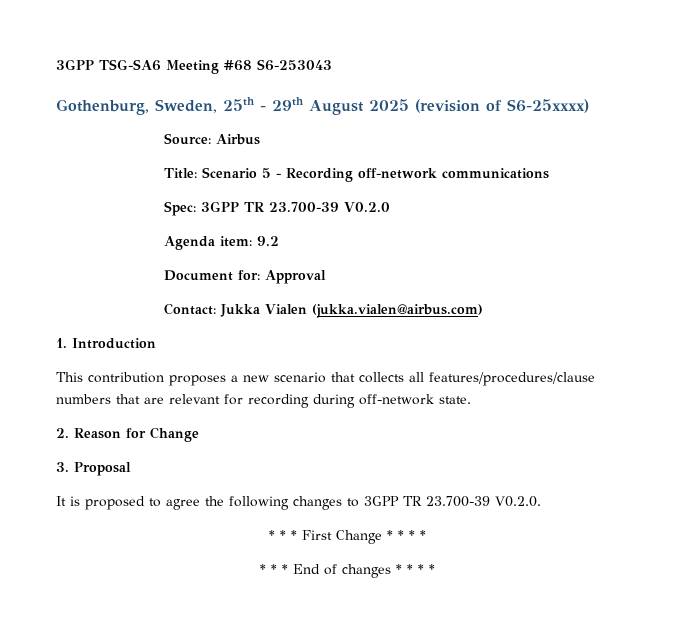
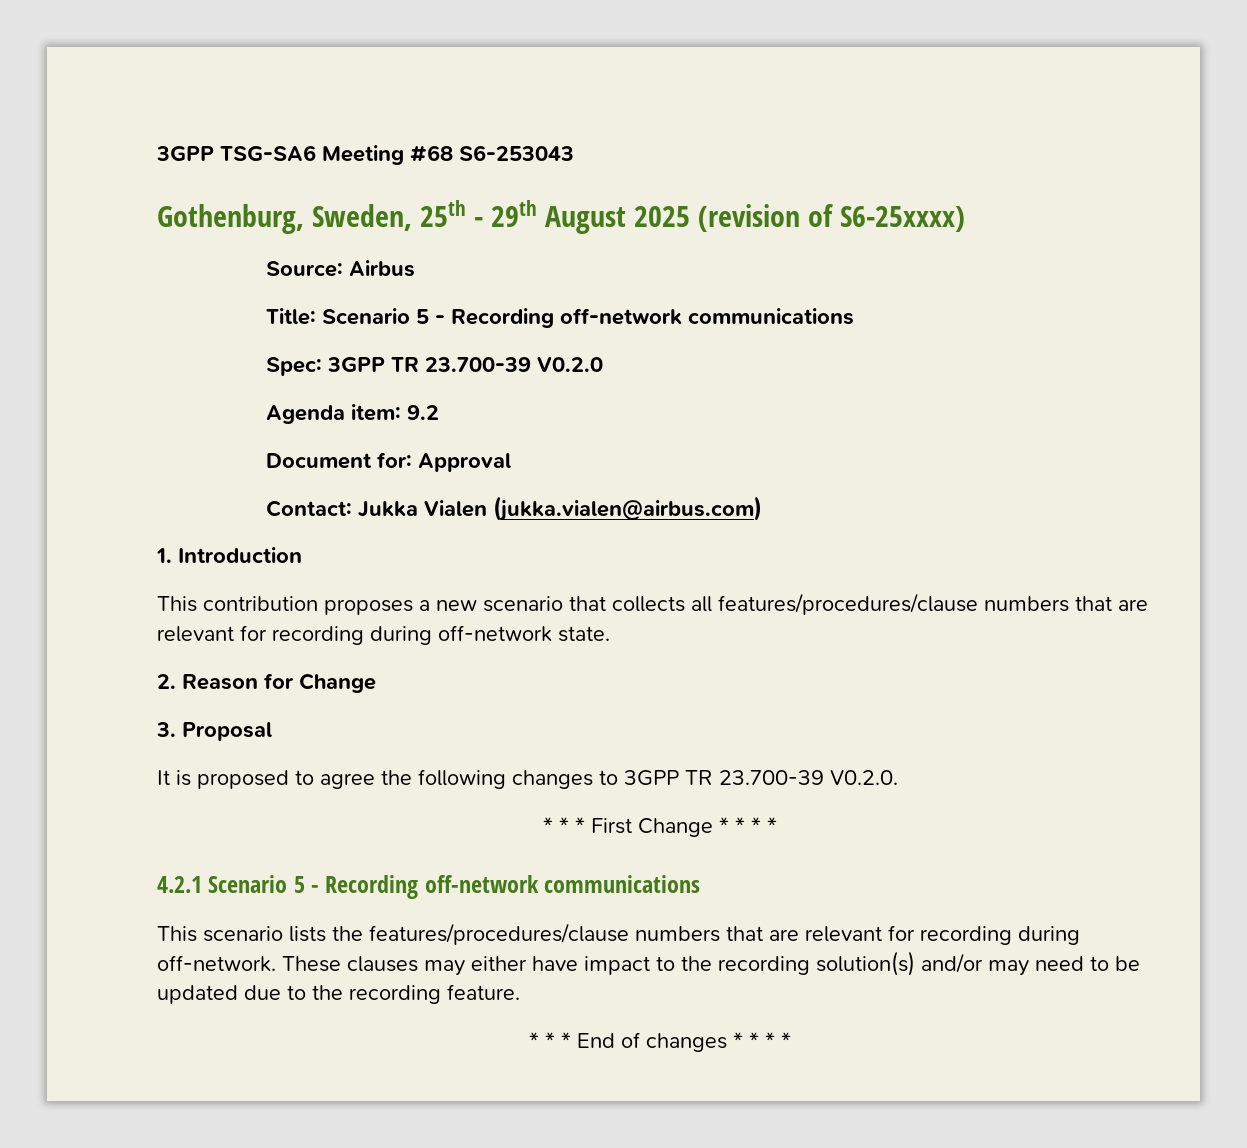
+ 4.2.1 Scenario 5 - Recording off-network communications
+ This scenario lists the features/procedures/clause numbers that are relevant for recording during off-network. These clauses may either have impact to the recording solution(s) and/or may need to be updated due to the recording feature.

